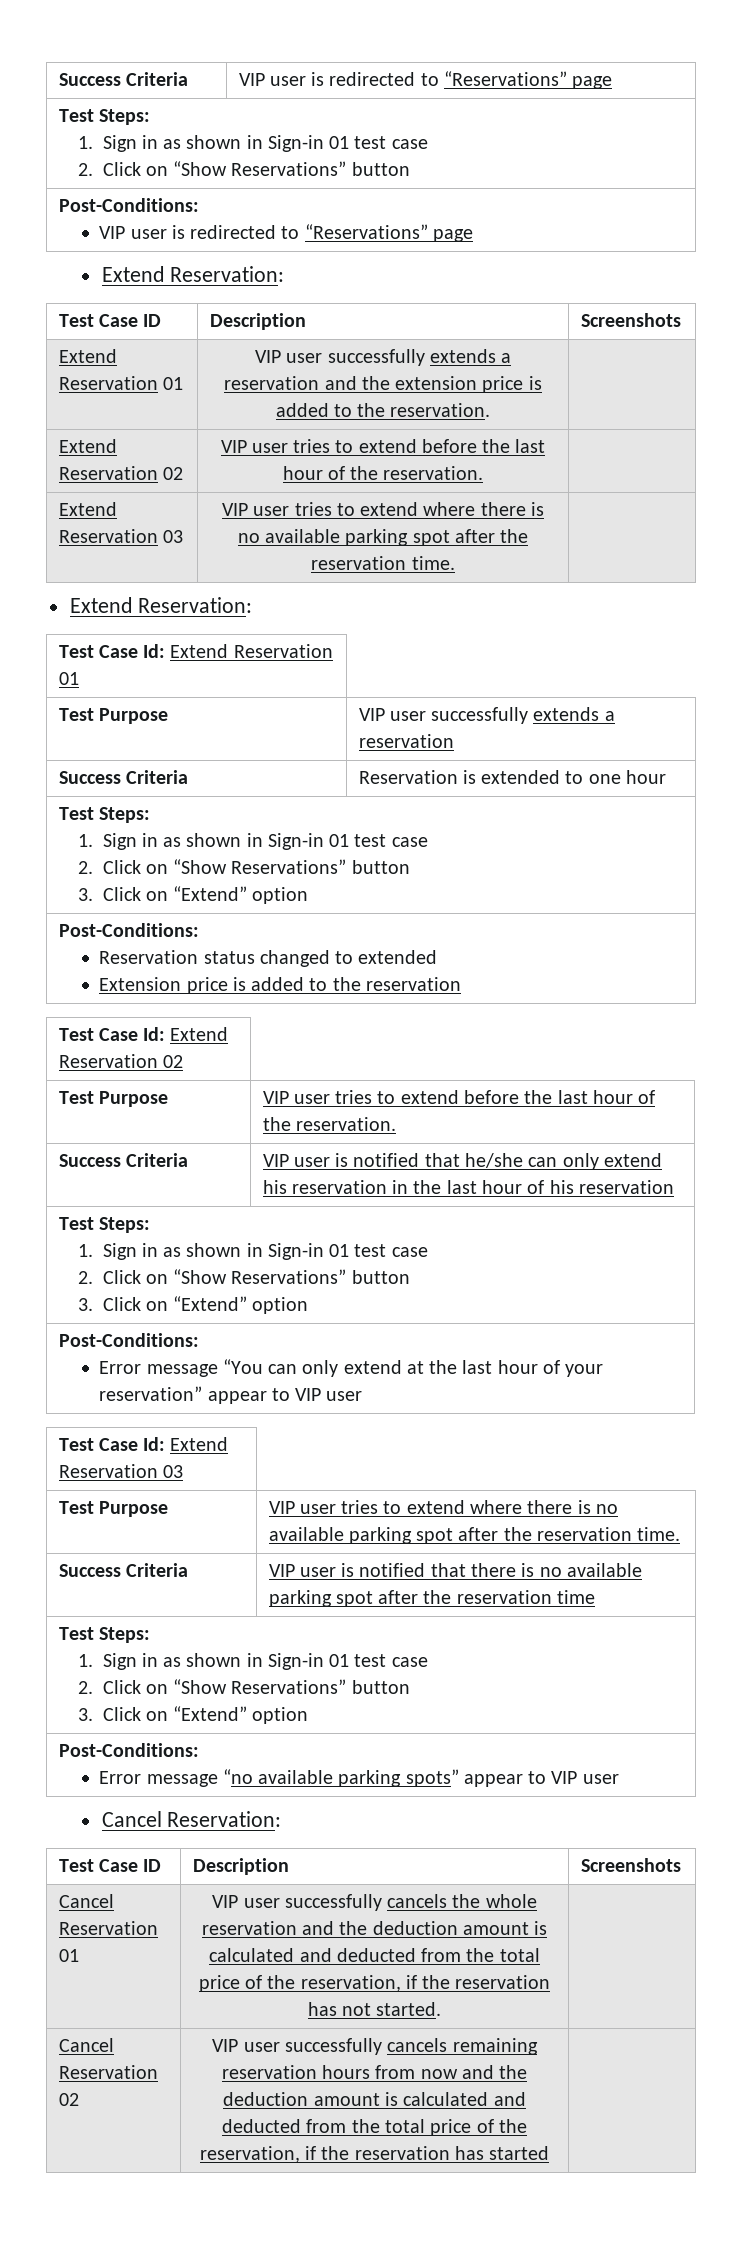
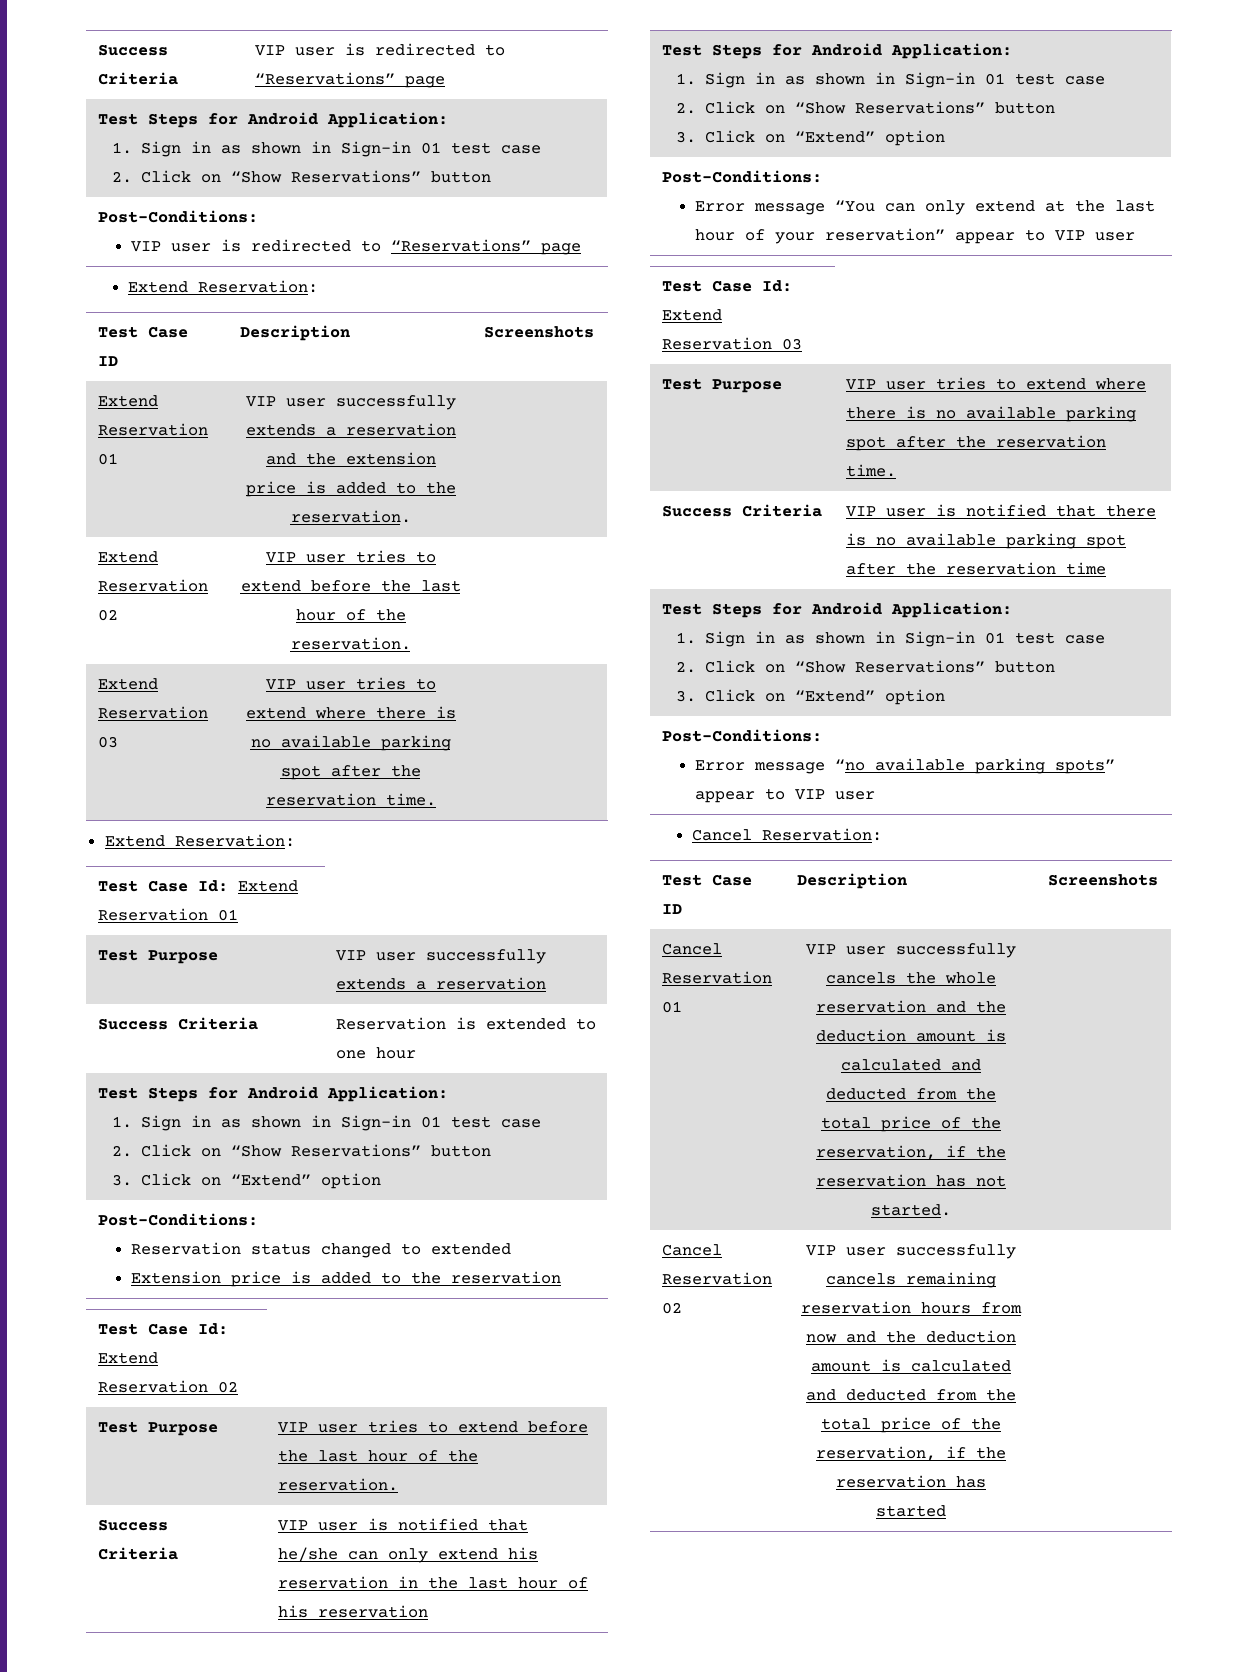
  Success Criteria | VIP user is redirected to “Reservations” page
- Test Steps:
+ Test Steps for Android Application:
  Success Criteria | Reservation is extended to one hour
- Test Steps:
+ Test Steps for Android Application:
  Success Criteria | VIP user is notified that he/she can only extend his reservation in the last hour of his reservation
- Test Steps:
+ Test Steps for Android Application:
  Success Criteria | VIP user is notified that there is no available parking spot after the reservation time
- Test Steps:
+ Test Steps for Android Application:

